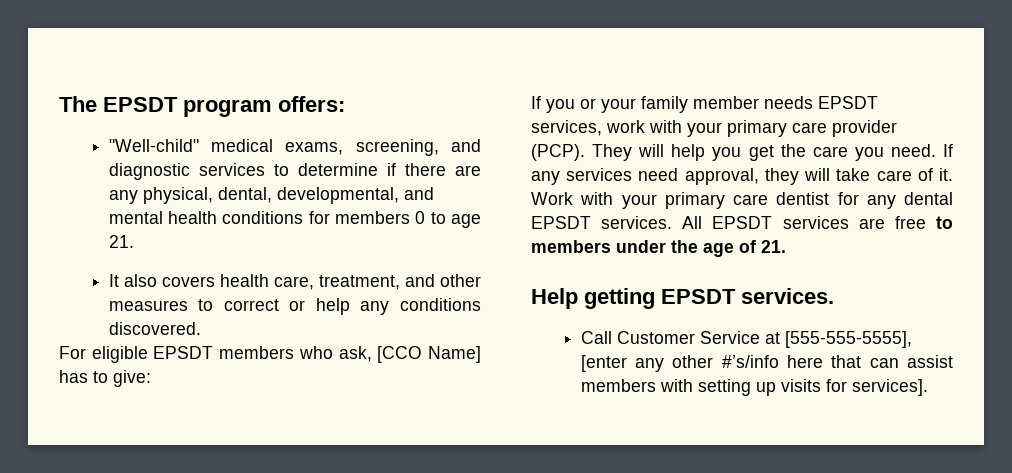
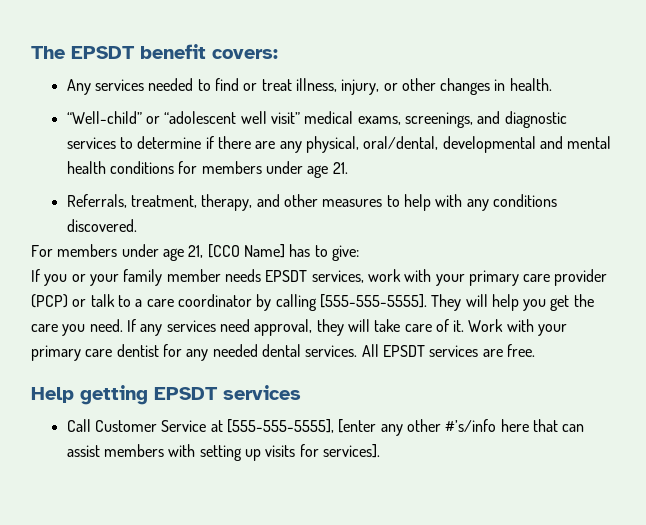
- The EPSDT program offers:
- "Well-child" medical exams, screening, and diagnostic services to determine if there are any physical, dental, developmental, and mental health conditions for members 0 to age 21.
+ The EPSDT benefit covers:
+ Any services needed to find or treat illness, injury, or other changes in health.
+ “Well-child” or “adolescent well visit” medical exams, screenings, and diagnostic services to determine if there are any physical, oral/dental, developmental and mental health conditions for members under age 21.
- It also covers health care, treatment, and other measures to correct or help any conditions discovered.
+ Referrals, treatment, therapy, and other measures to help with any conditions discovered.
- For eligible EPSDT members who ask, [CCO Name] has to give:
+ For members under age 21, [CCO Name] has to give:
- If you or your family member needs EPSDT services, work with your primary care provider (PCP).
+ If you or your family member needs EPSDT services, work with your primary care provider (PCP) or talk to a care coordinator by calling [555-555-5555].
- Work with your primary care dentist for any dental EPSDT services.
+ Work with your primary care dentist for any needed dental services.
- All EPSDT services are free to members under the age of 21.
+ All EPSDT services are free.
- Help getting EPSDT services.
+ Help getting EPSDT services

